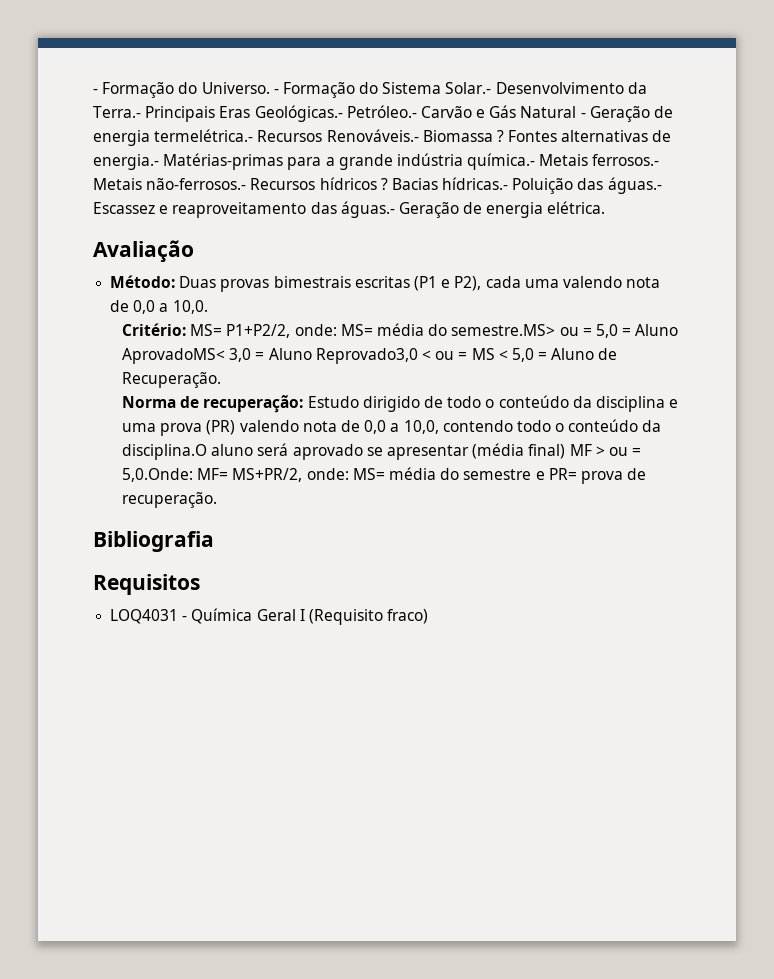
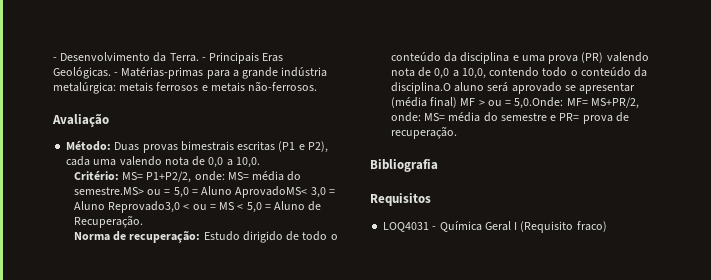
- - Formação do Universo. - Formação do Sistema Solar.- Desenvolvimento da Terra.- Principais Eras Geológicas.- Petróleo.- Carvão e Gás Natural - Geração de energia termelétrica.- Recursos Renováveis.- Biomassa ? Fontes alternativas de energia.- Matérias-primas para a grande indústria química.- Metais ferrosos.- Metais não-ferrosos.- Recursos hídricos ? Bacias hídricas.- Poluição das águas.- Escassez e reaproveitamento das águas.- Geração de energia elétrica.
+ - Desenvolvimento da Terra. - Principais Eras Geológicas. - Matérias-primas para a grande indústria metalúrgica: metais ferrosos e metais não-ferrosos.

